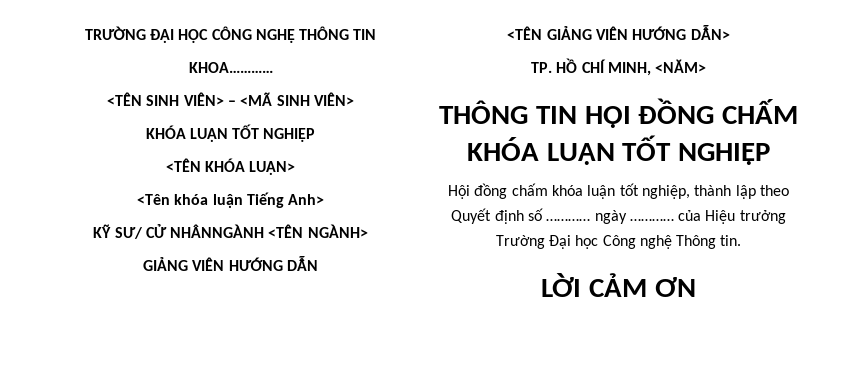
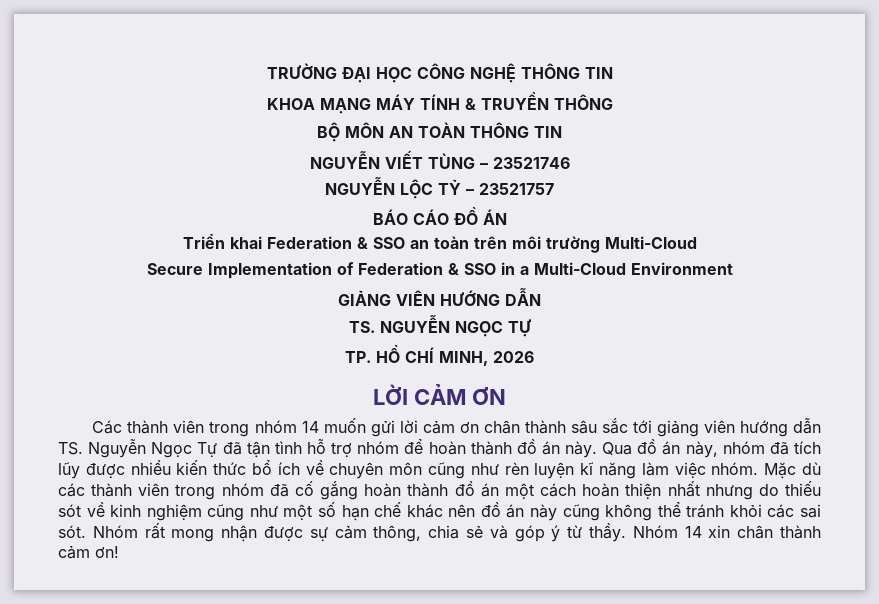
- KHOA…………
- <TÊN SINH VIÊN> – <MÃ SINH VIÊN>
- KHÓA LUẬN TỐT NGHIỆP
- <TÊN KHÓA LUẬN>
- <Tên khóa luận Tiếng Anh>
- KỸ SƯ/ CỬ NHÂNNGÀNH <TÊN NGÀNH>
+ KHOA MẠNG MÁY TÍNH & TRUYỀN THÔNG
+ BỘ MÔN AN TOÀN THÔNG TIN
+ NGUYỄN VIẾT TÙNG – 23521746
+ NGUYỄN LỘC TỶ – 23521757
+ BÁO CÁO ĐỒ ÁN
+ Triển khai Federation & SSO an toàn trên môi trường Multi-Cloud
+ Secure Implementation of Federation & SSO in a Multi-Cloud Environment
- <TÊN GIẢNG VIÊN HƯỚNG DẪN>
+ TS. NGUYỄN NGỌC TỰ
- TP. HỒ CHÍ MINH, <NĂM>
- THÔNG TIN HỘI ĐỒNG CHẤM KHÓA LUẬN TỐT NGHIỆP
- Hội đồng chấm khóa luận tốt nghiệp, thành lập theo Quyết định số ………… ngày ………… của Hiệu trưởng Trường Đại học Công nghệ Thông tin.
+ TP. HỒ CHÍ MINH, 2026
  LỜI CẢM ƠN
+ Các thành viên trong nhóm 14 muốn gửi lời cảm ơn chân thành sâu sắc tới giảng viên hướng dẫn TS. Nguyễn Ngọc Tự đã tận tình hỗ trợ nhóm để hoàn thành đồ án này. Qua đồ án này, nhóm đã tích lũy được nhiều kiến thức bổ ích về chuyên môn cũng như rèn luyện kĩ năng làm việc nhóm. Mặc dù các thành viên trong nhóm đã cố gắng hoàn thành đồ án một cách hoàn thiện nhất nhưng do thiếu sót về kinh nghiệm cũng như một số hạn chế khác nên đồ án này cũng không thể tránh khỏi các sai sót. Nhóm rất mong nhận được sự cảm thông, chia sẻ và góp ý từ thầy. Nhóm 14 xin chân thành cảm ơn!

